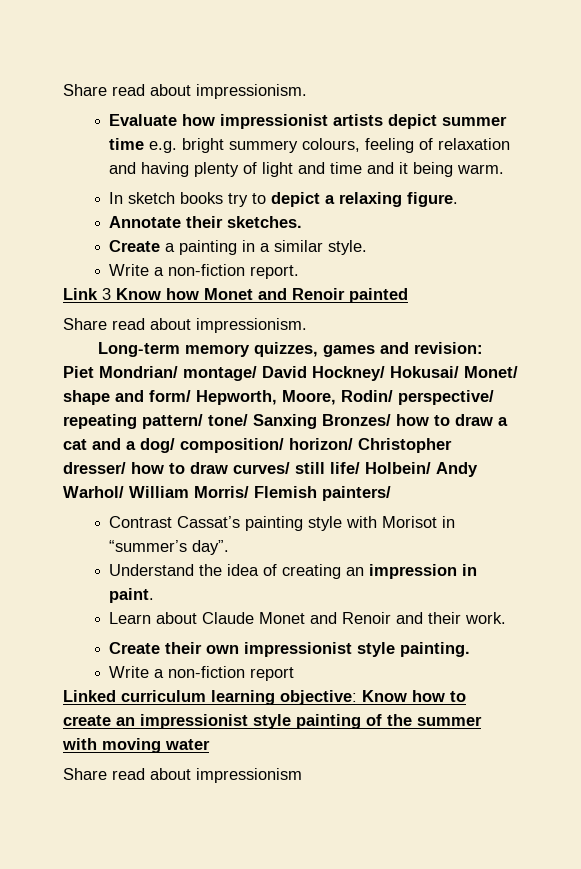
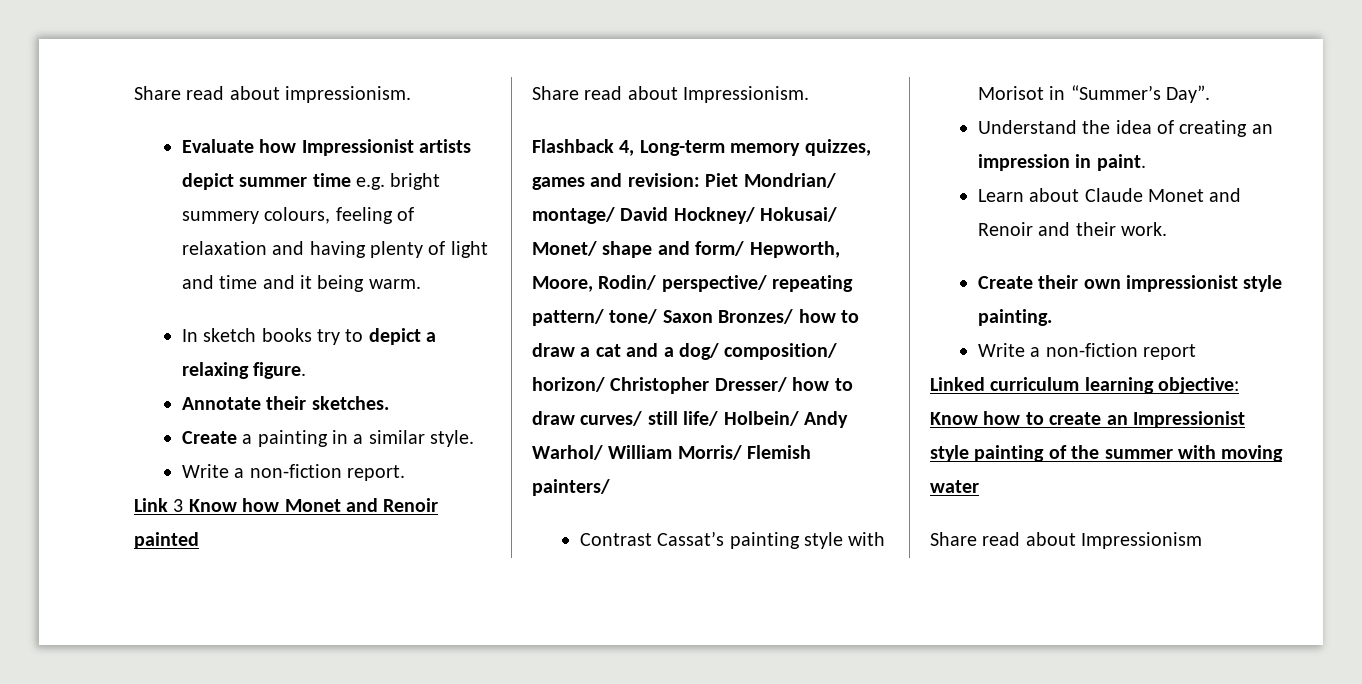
- Evaluate how impressionist artists depict summer time e.g. bright summery colours, feeling of relaxation and having plenty of light and time and it being warm.
+ Evaluate how Impressionist artists depict summer time e.g. bright summery colours, feeling of relaxation and having plenty of light and time and it being warm.
  Link 3 Know how Monet and Renoir painted
- Share read about impressionism.
- Long-term memory quizzes, games and revision: Piet Mondrian/ montage/ David Hockney/ Hokusai/ Monet/ shape and form/ Hepworth, Moore, Rodin/ perspective/ repeating pattern/ tone/ Sanxing Bronzes/ how to draw a cat and a dog/ composition/ horizon/ Christopher dresser/ how to draw curves/ still life/ Holbein/ Andy Warhol/ William Morris/ Flemish painters/
+ Share read about Impressionism.
+ Flashback 4, Long-term memory quizzes, games and revision: Piet Mondrian/ montage/ David Hockney/ Hokusai/ Monet/ shape and form/ Hepworth, Moore, Rodin/ perspective/ repeating pattern/ tone/ Saxon Bronzes/ how to draw a cat and a dog/ composition/ horizon/ Christopher Dresser/ how to draw curves/ still life/ Holbein/ Andy Warhol/ William Morris/ Flemish painters/
- Contrast Cassat’s painting style with Morisot in “summer’s day”.
+ Contrast Cassat’s painting style with Morisot in “Summer’s Day”.
- Linked curriculum learning objective: Know how to create an impressionist style painting of the summer with moving water
+ Linked curriculum learning objective: Know how to create an Impressionist style painting of the summer with moving water
- Share read about impressionism
+ Share read about Impressionism

